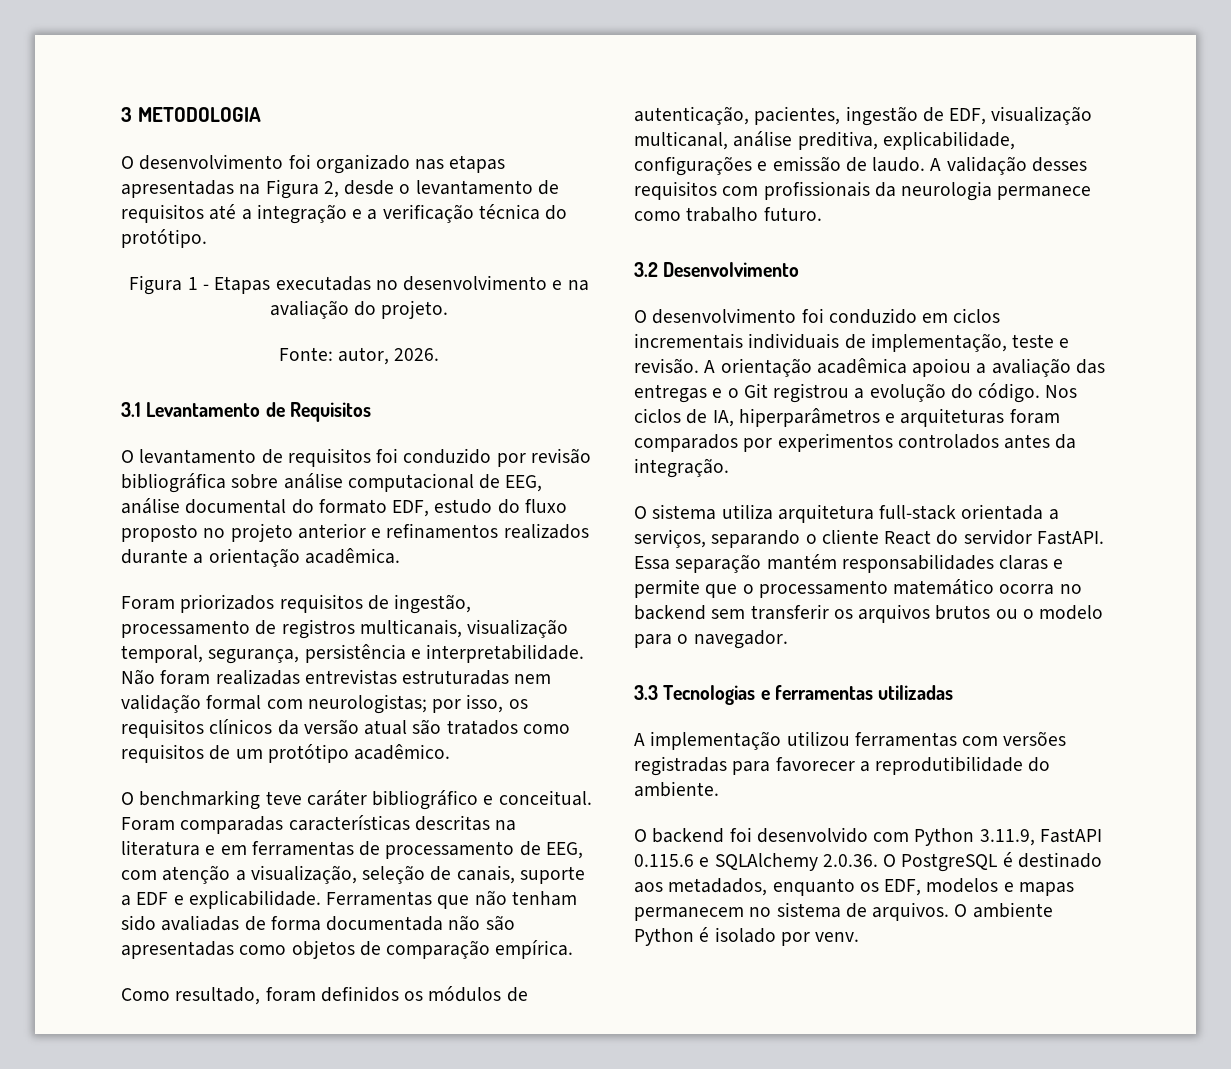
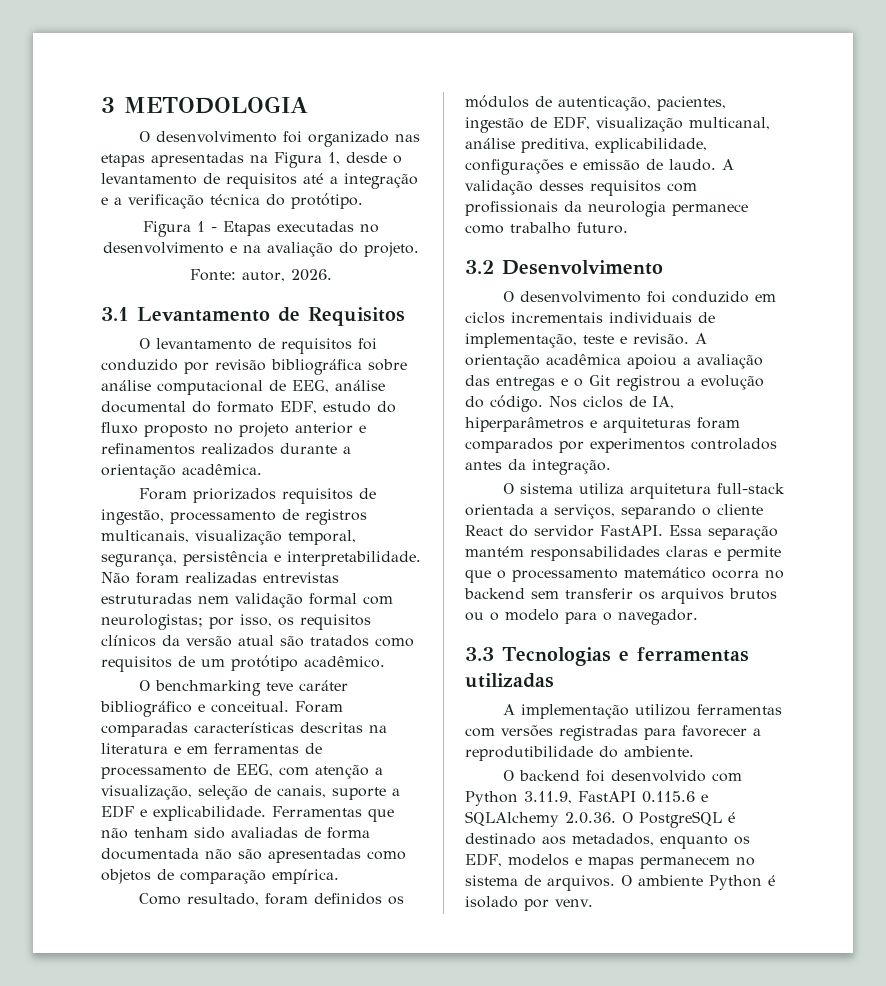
- O desenvolvimento foi organizado nas etapas apresentadas na Figura 2, desde o levantamento de requisitos até a integração e a verificação técnica do protótipo.
+ O desenvolvimento foi organizado nas etapas apresentadas na Figura 1, desde o levantamento de requisitos até a integração e a verificação técnica do protótipo.

